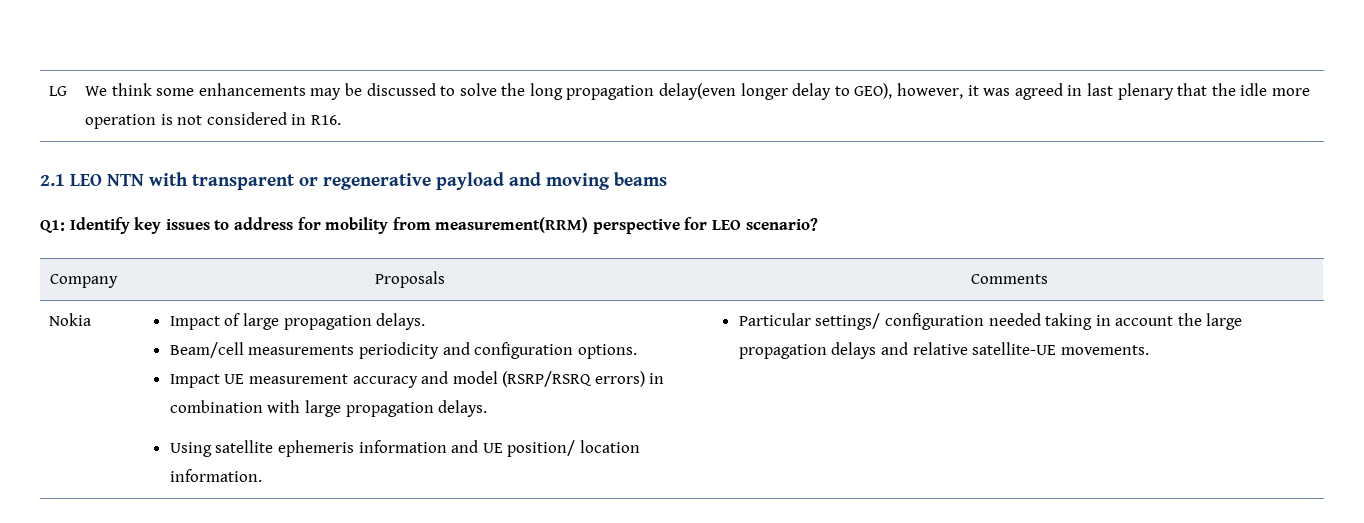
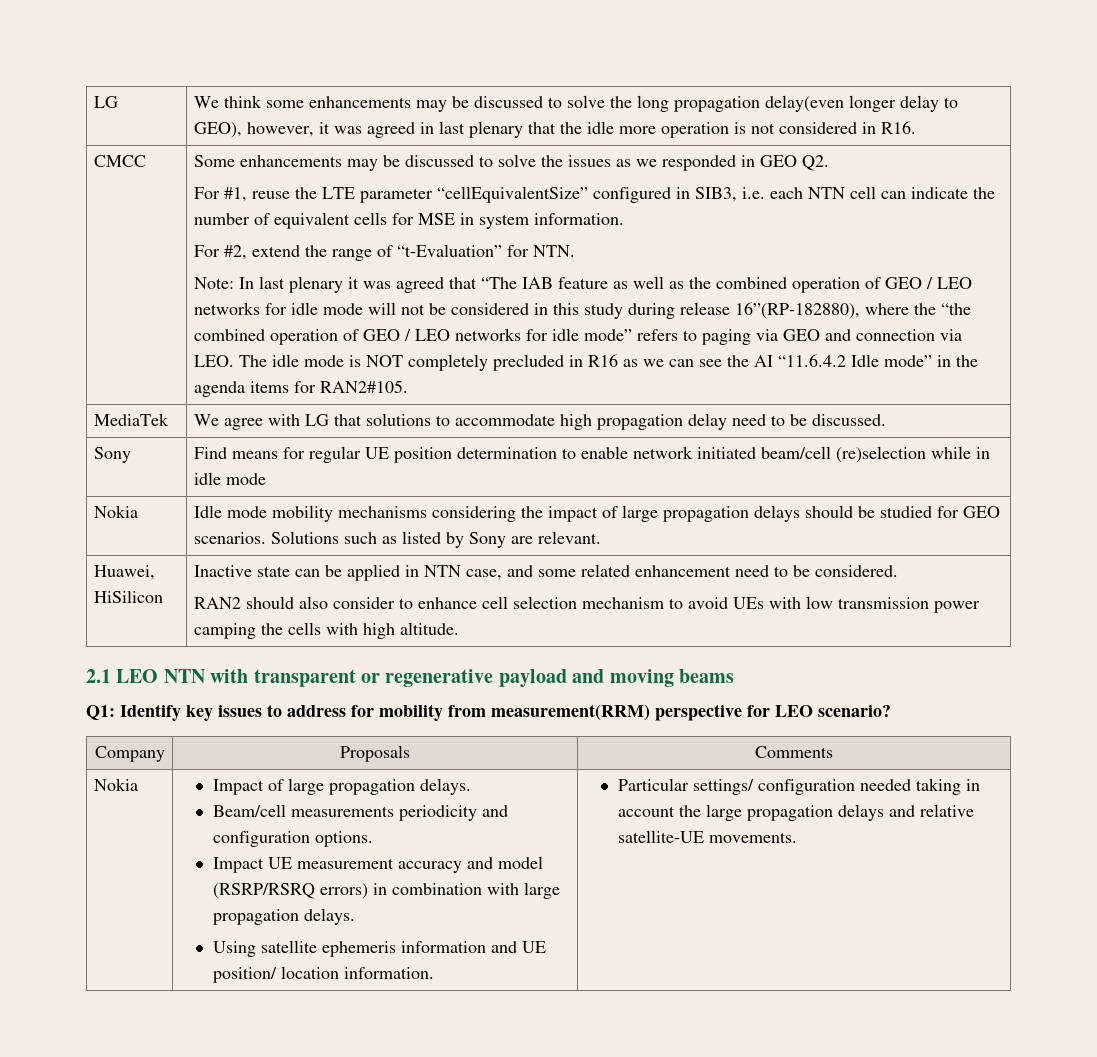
+ CMCC | Some enhancements may be discussed to solve the issues as we responded in GEO Q2.
+ For #1, reuse the LTE parameter “cellEquivalentSize” configured in SIB3, i.e. each NTN cell can indicate the number of equivalent cells for MSE in system information.
+ For #2, extend the range of “t-Evaluation” for NTN.
+ Note: In last plenary it was agreed that “The IAB feature as well as the combined operation of GEO / LEO networks for idle mode will not be considered in this study during release 16”(RP-182880), where the “the combined operation of GEO / LEO networks for idle mode” refers to paging via GEO and connection via LEO. The idle mode is NOT completely precluded in R16 as we can see the AI “11.6.4.2 Idle mode” in the agenda items for RAN2#105.
+ MediaTek | We agree with LG that solutions to accommodate high propagation delay need to be discussed.
+ Sony | Find means for regular UE position determination to enable network initiated beam/cell (re)selection while in idle mode
+ Nokia | Idle mode mobility mechanisms considering the impact of large propagation delays should be studied for GEO scenarios. Solutions such as listed by Sony are relevant.
+ Huawei, HiSilicon | Inactive state can be applied in NTN case, and some related enhancement need to be considered.
+ RAN2 should also consider to enhance cell selection mechanism to avoid UEs with low transmission power camping the cells with high altitude.

